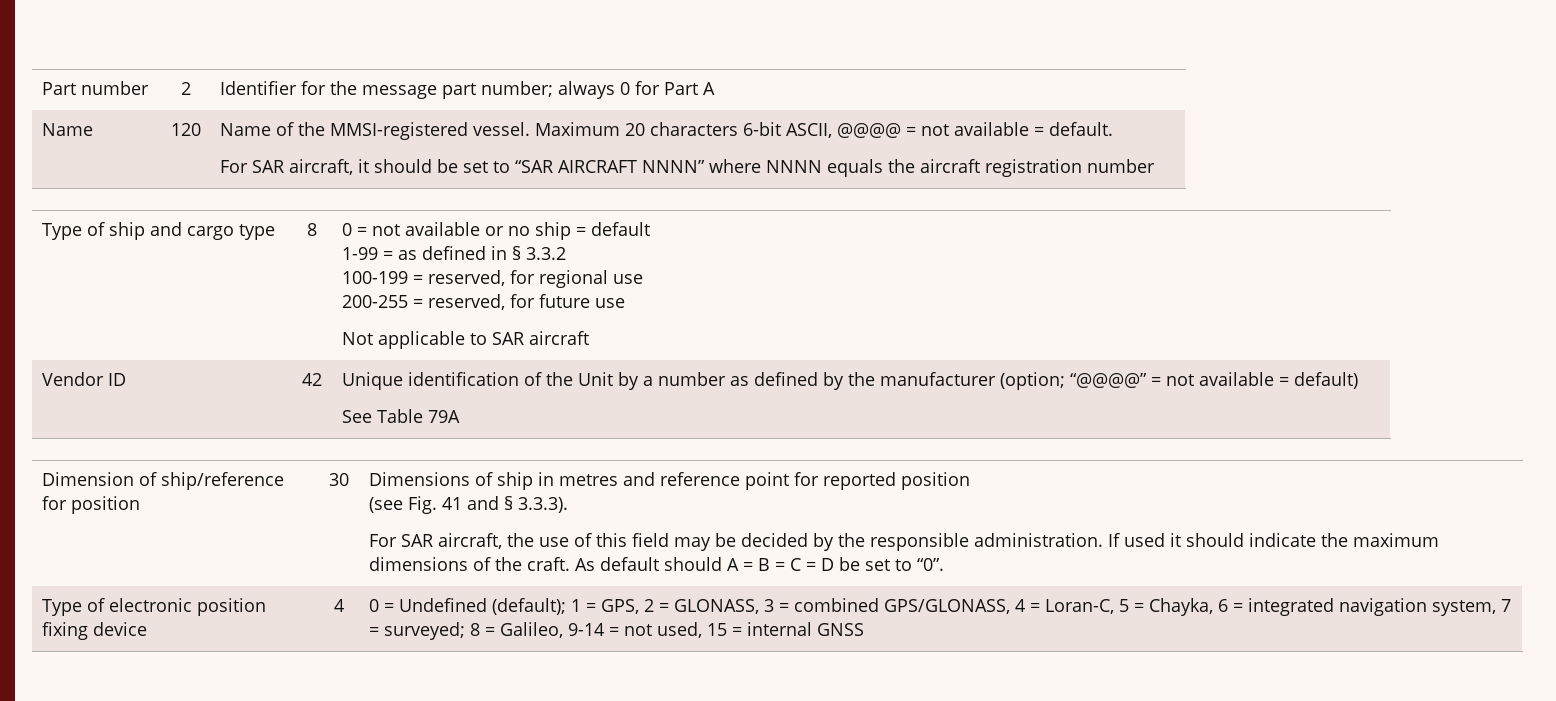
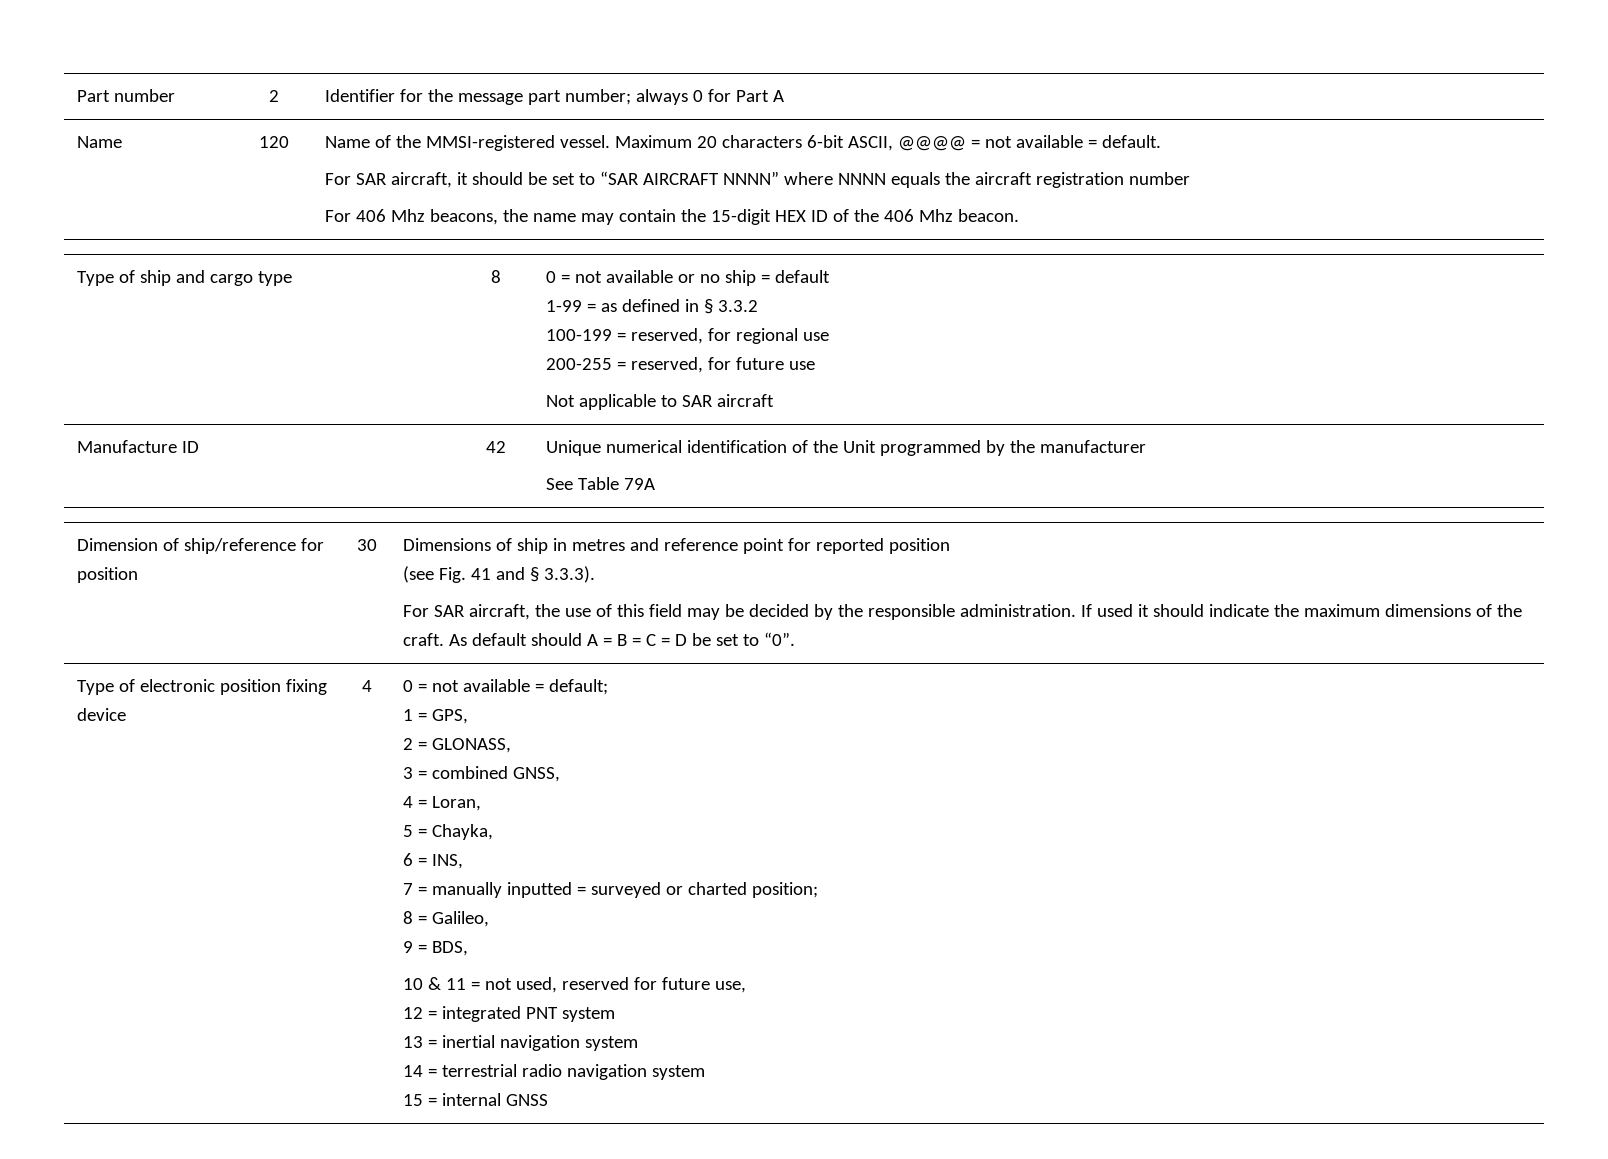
+ For 406 Mhz beacons, the name may contain the 15-digit HEX ID of the 406 Mhz beacon.
- Vendor ID | 42 | Unique identification of the Unit by a number as defined by the manufacturer (option; “@@@@” = not available = default)
+ Manufacture ID | 42 | Unique numerical identification of the Unit programmed by the manufacturer
- 0 = Undefined (default); 1 = GPS, 2 = GLONASS, 3 = combined GPS/GLONASS, 4 = Loran-C, 5 = Chayka, 6 = integrated navigation system, 7 = surveyed; 8 = Galileo, 9-14 = not used, 15 = internal GNSS
+ 0 = not available = default;
+ 1 = GPS,
+ 2 = GLONASS,
+ 3 = combined GNSS,
+ 4 = Loran,
+ 5 = Chayka,
+ 6 = INS,
+ 7 = manually inputted = surveyed or charted position;
+ 8 = Galileo,
+ 9 = BDS,
+ 10 & 11 = not used, reserved for future use,
+ 12 = integrated PNT system
+ 13 = inertial navigation system
+ 14 = terrestrial radio navigation system
+ 15 = internal GNSS

